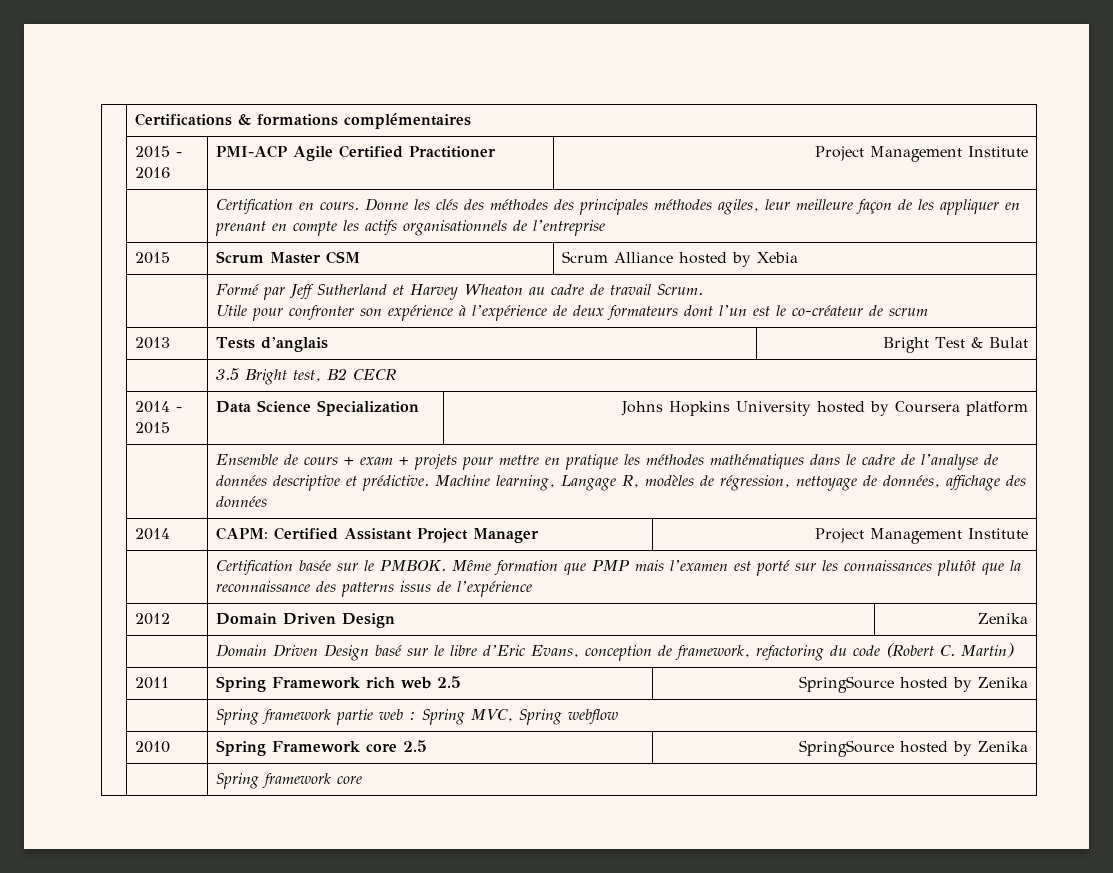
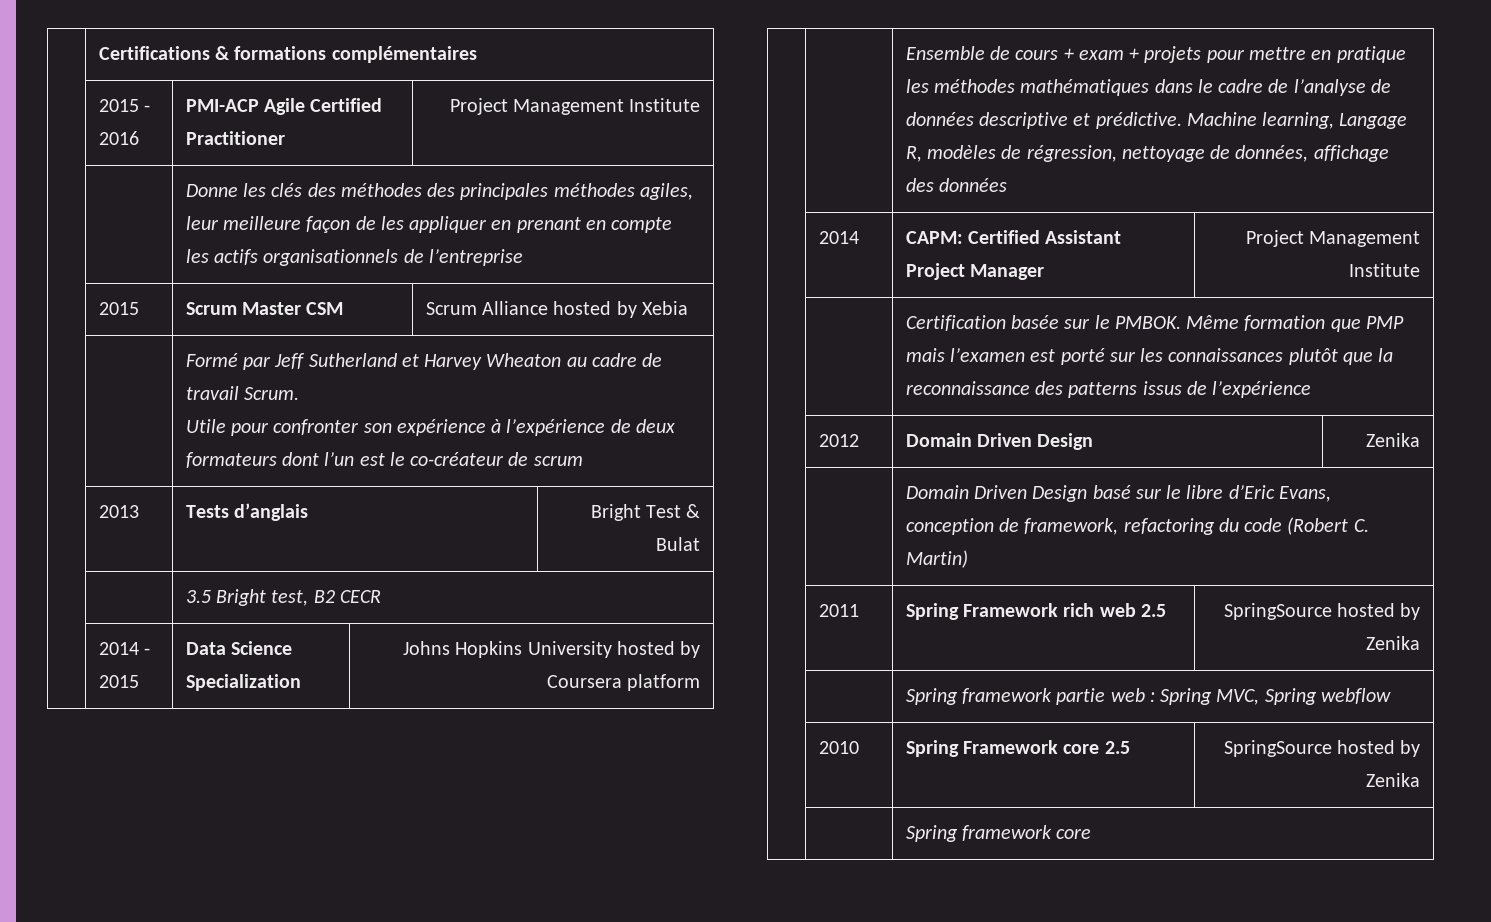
- | | Certification en cours. Donne les clés des méthodes des principales méthodes agiles, leur meilleure façon de les appliquer en prenant en compte les actifs organisationnels de l’entreprise
+ | | Donne les clés des méthodes des principales méthodes agiles, leur meilleure façon de les appliquer en prenant en compte les actifs organisationnels de l’entreprise

